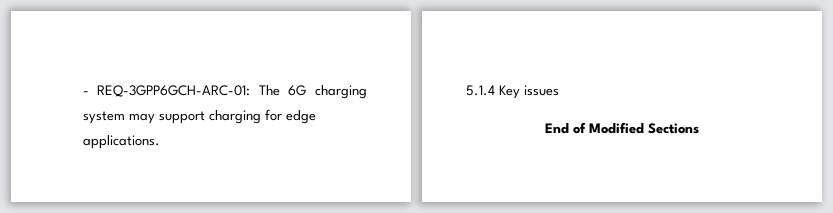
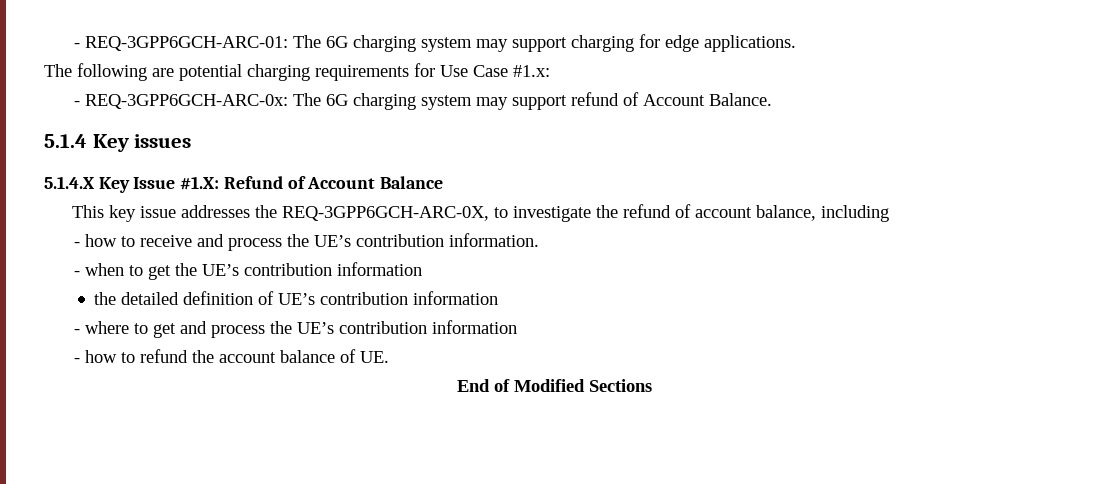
+ The following are potential charging requirements for Use Case #1.x:
+ - REQ-3GPP6GCH-ARC-0x: The 6G charging system may support refund of Account Balance.
  5.1.4 Key issues
+ 5.1.4.X Key Issue #1.X: Refund of Account Balance
+ This key issue addresses the REQ-3GPP6GCH-ARC-0X, to investigate the refund of account balance, including
+ - how to receive and process the UE’s contribution information.
+ - when to get the UE’s contribution information
+ the detailed definition of UE’s contribution information
+ - where to get and process the UE’s contribution information
+ - how to refund the account balance of UE.

